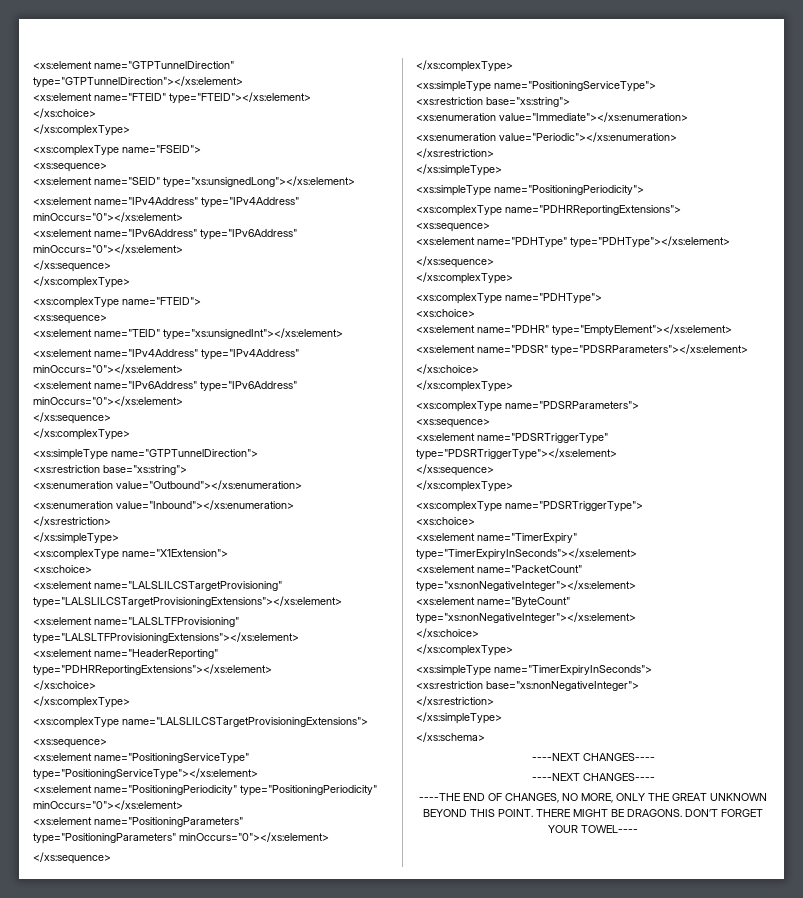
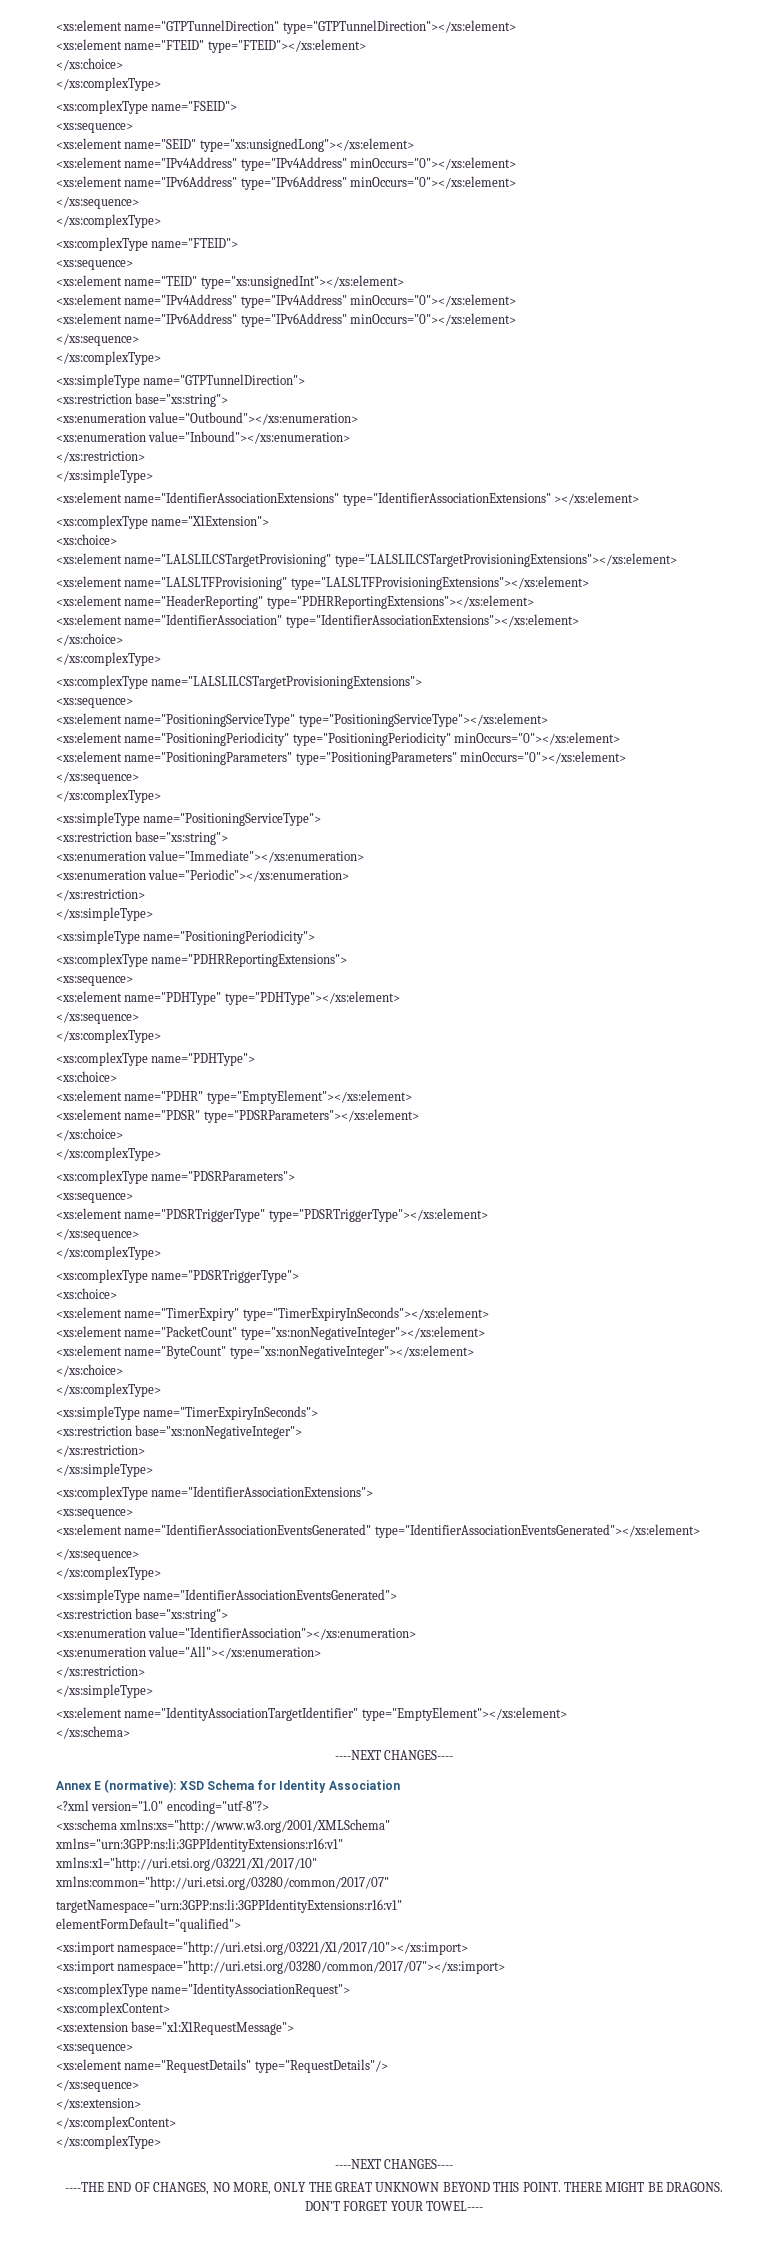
+ <xs:element name="IdentifierAssociationExtensions" type="IdentifierAssociationExtensions" ></xs:element>
+ <xs:element name="IdentifierAssociation" type="IdentifierAssociationExtensions"></xs:element>
+ <xs:complexType name="IdentifierAssociationExtensions">
+ <xs:sequence>
+ <xs:element name="IdentifierAssociationEventsGenerated" type="IdentifierAssociationEventsGenerated"></xs:element>
+ </xs:sequence>
+ </xs:complexType>
+ <xs:simpleType name="IdentifierAssociationEventsGenerated">
+ <xs:restriction base="xs:string">
+ <xs:enumeration value="IdentifierAssociation"></xs:enumeration>
+ <xs:enumeration value="All"></xs:enumeration>
+ </xs:restriction>
+ </xs:simpleType>
+ <xs:element name="IdentityAssociationTargetIdentifier" type="EmptyElement"></xs:element>
  </xs:schema>
  ----NEXT CHANGES----
+ Annex E (normative): XSD Schema for Identity Association
+ <?xml version="1.0" encoding="utf-8"?>
+ <xs:schema xmlns:xs="http://www.w3.org/2001/XMLSchema"
+ xmlns="urn:3GPP:ns:li:3GPPIdentityExtensions:r16:v1"
+ xmlns:x1="http://uri.etsi.org/03221/X1/2017/10"
+ xmlns:common="http://uri.etsi.org/03280/common/2017/07"
+ targetNamespace="urn:3GPP:ns:li:3GPPIdentityExtensions:r16:v1"
+ elementFormDefault="qualified">
+ <xs:import namespace="http://uri.etsi.org/03221/X1/2017/10"></xs:import>
+ <xs:import namespace="http://uri.etsi.org/03280/common/2017/07"></xs:import>
+ <xs:complexType name="IdentityAssociationRequest">
+ <xs:complexContent>
+ <xs:extension base="x1:X1RequestMessage">
+ <xs:sequence>
+ <xs:element name="RequestDetails" type="RequestDetails"/>
+ </xs:sequence>
+ </xs:extension>
+ </xs:complexContent>
+ </xs:complexType>

